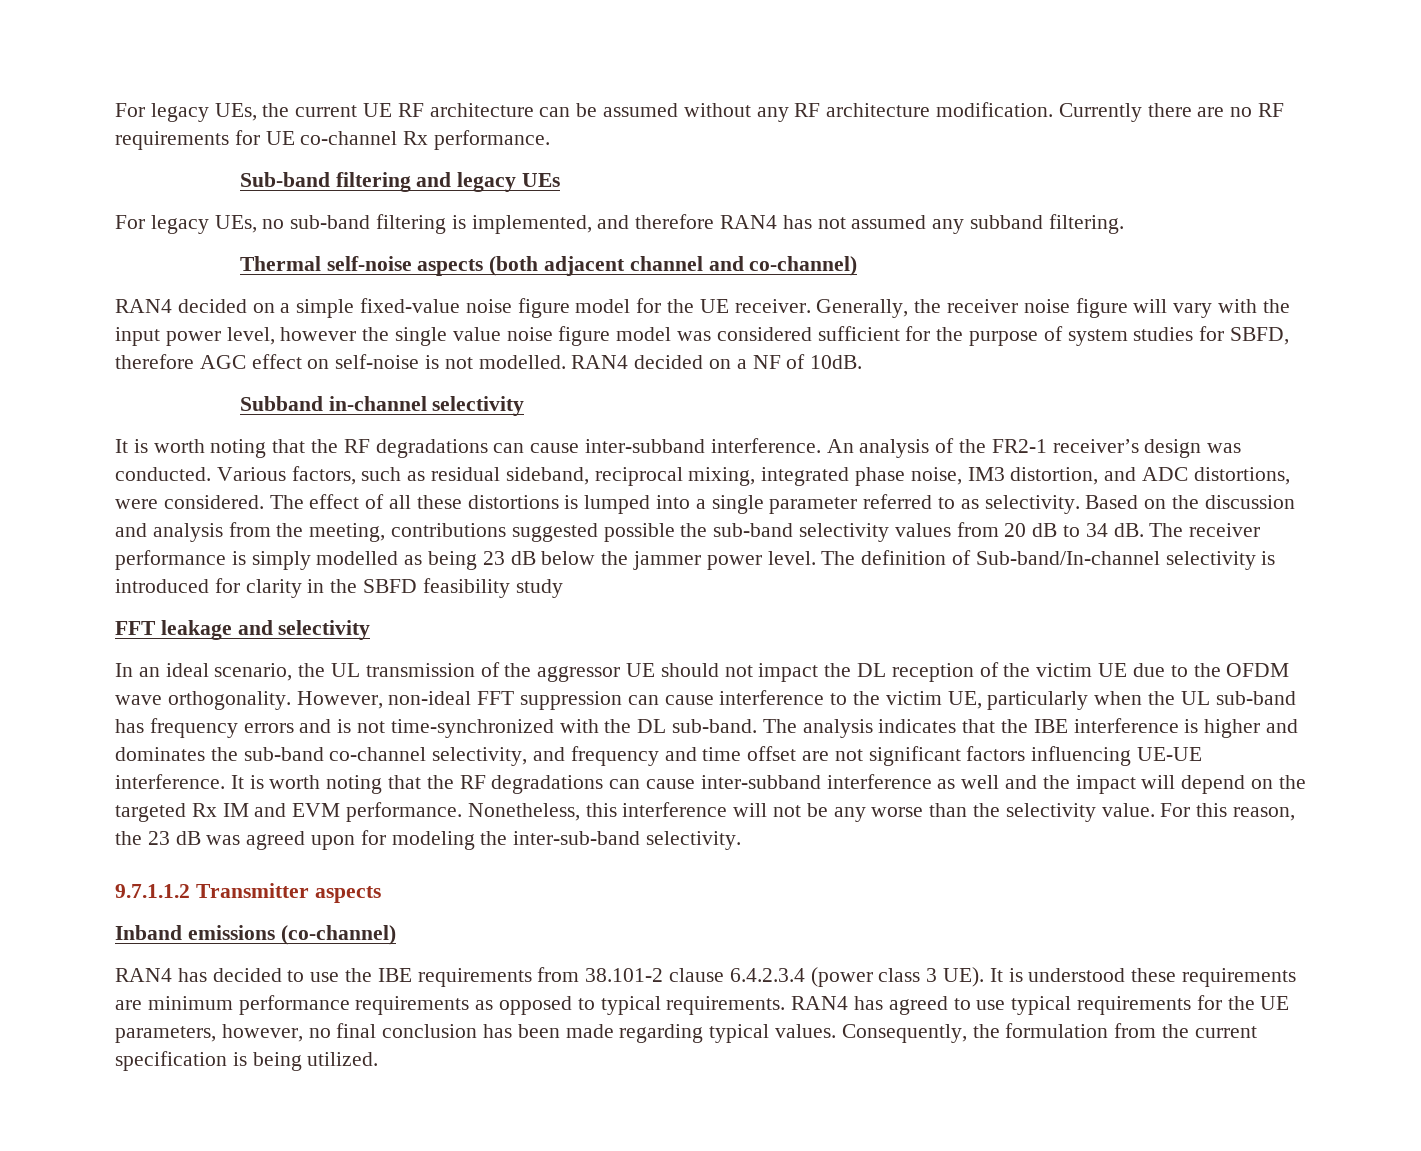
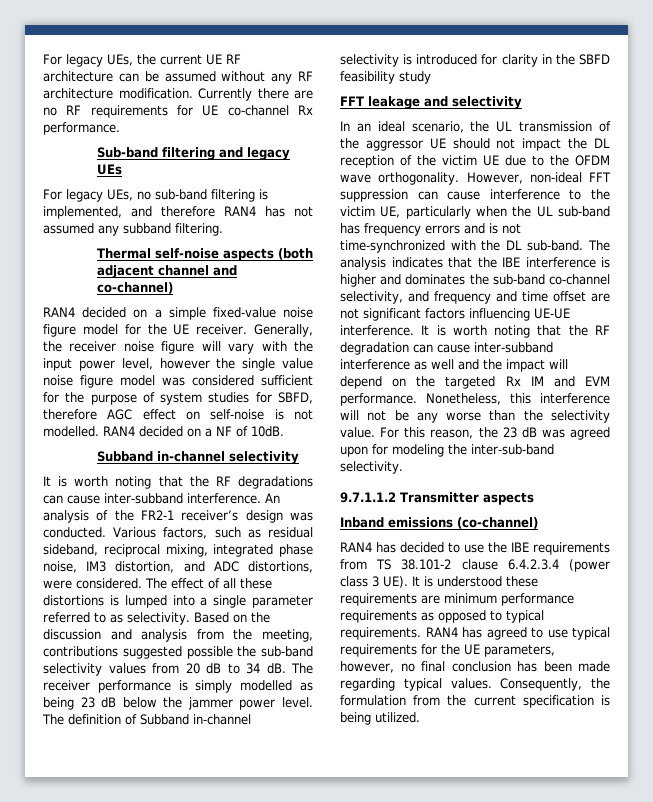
- The definition of Sub-band/In-channel selectivity is introduced for clarity in the SBFD feasibility study
+ The definition of Subband in-channel selectivity is introduced for clarity in the SBFD feasibility study
- It is worth noting that the RF degradations can cause inter-subband interference as well and the impact will depend on the targeted Rx IM and EVM performance.
+ It is worth noting that the RF degradation can cause inter-subband interference as well and the impact will depend on the targeted Rx IM and EVM performance.
- RAN4 has decided to use the IBE requirements from 38.101-2 clause 6.4.2.3.4 (power class 3 UE). It is understood these requirements are minimum performance requirements as opposed to typical requirements.
+ RAN4 has decided to use the IBE requirements from TS 38.101-2 clause 6.4.2.3.4 (power class 3 UE). It is understood these requirements are minimum performance requirements as opposed to typical requirements.

